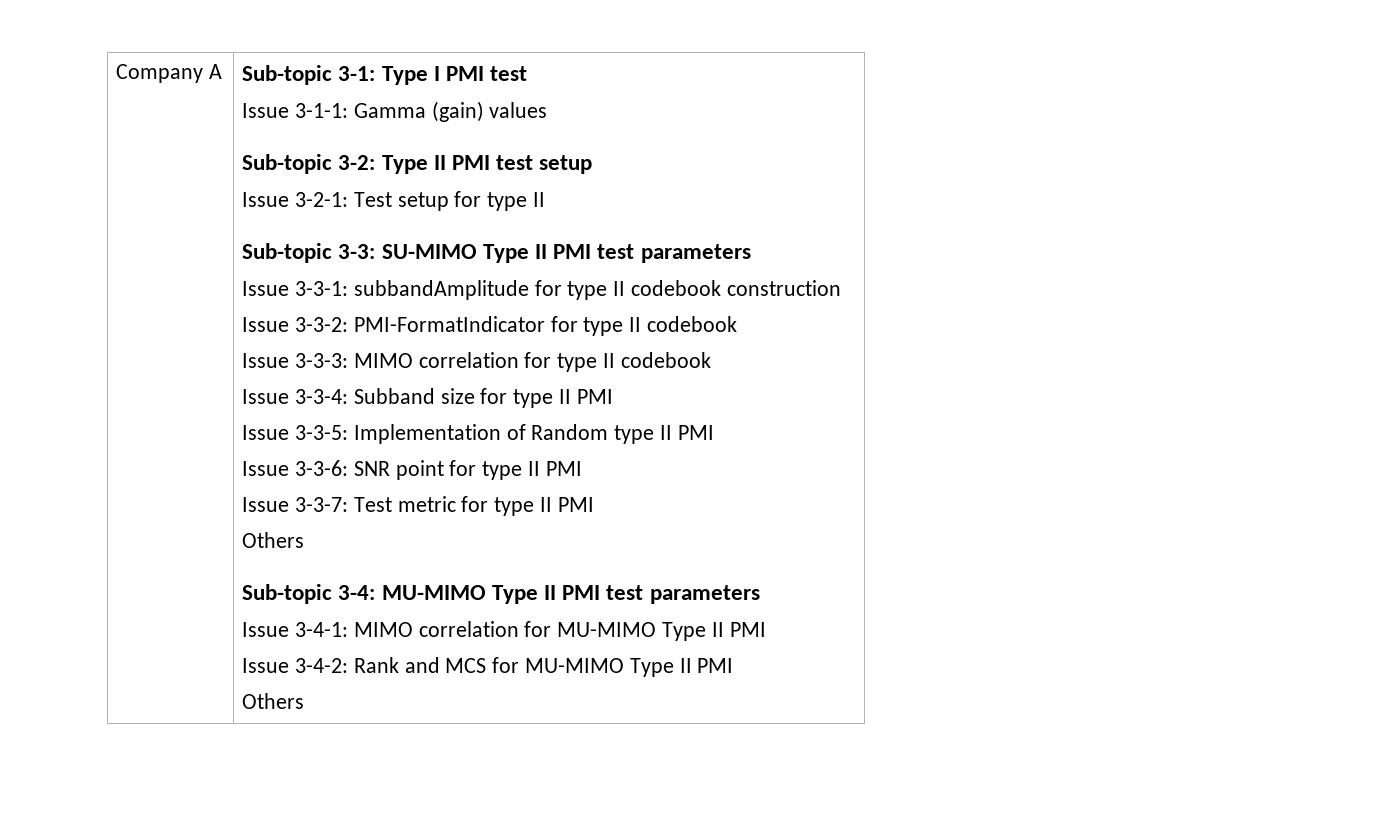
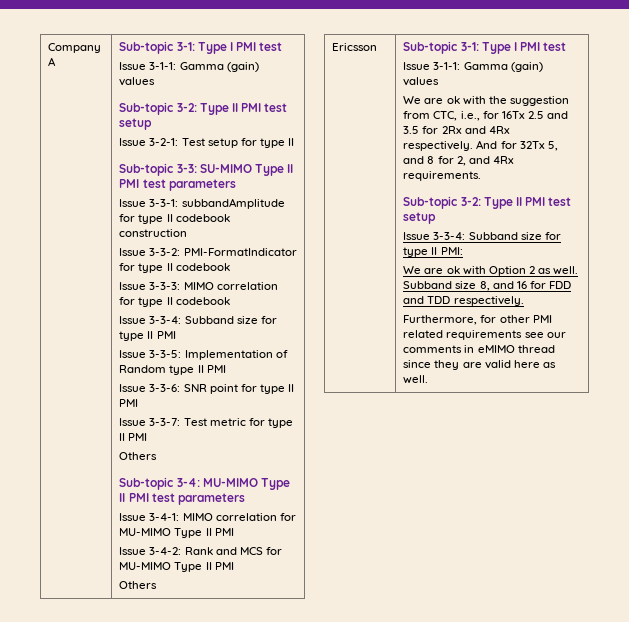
+ Ericsson | Sub-topic 3-1: Type I PMI test
+ Issue 3-1-1: Gamma (gain) values
+ We are ok with the suggestion from CTC, i.e., for 16Tx 2.5 and 3.5 for 2Rx and 4Rx respectively. And for 32Tx 5, and 8 for 2, and 4Rx requirements.
+ Sub-topic 3-2: Type II PMI test setup
+ Issue 3-3-4: Subband size for type II PMI:
+ We are ok with Option 2 as well. Subband size 8, and 16 for FDD and TDD respectively.
+ Furthermore, for other PMI related requirements see our comments in eMIMO thread since they are valid here as well.

